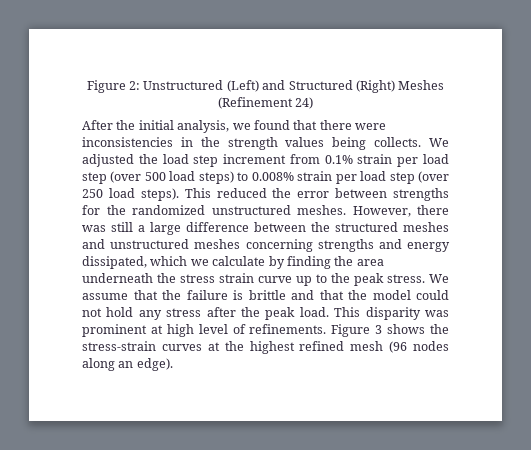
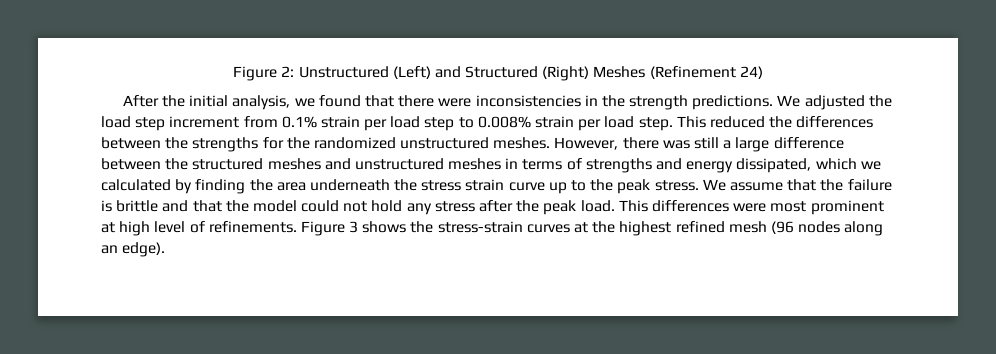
- After the initial analysis, we found that there were inconsistencies in the strength values being collects.
+ After the initial analysis, we found that there were inconsistencies in the strength predictions.
- We adjusted the load step increment from 0.1% strain per load step (over 500 load steps) to 0.008% strain per load step (over 250 load steps). This reduced the error between strengths for the randomized unstructured meshes.
+ We adjusted the load step increment from 0.1% strain per load step to 0.008% strain per load step. This reduced the differences between the strengths for the randomized unstructured meshes.
- However, there was still a large difference between the structured meshes and unstructured meshes concerning strengths and energy dissipated, which we calculate by finding the area underneath the stress strain curve up to the peak stress.
+ However, there was still a large difference between the structured meshes and unstructured meshes in terms of strengths and energy dissipated, which we calculated by finding the area underneath the stress strain curve up to the peak stress.
- This disparity was prominent at high level of refinements.
+ This differences were most prominent at high level of refinements.

